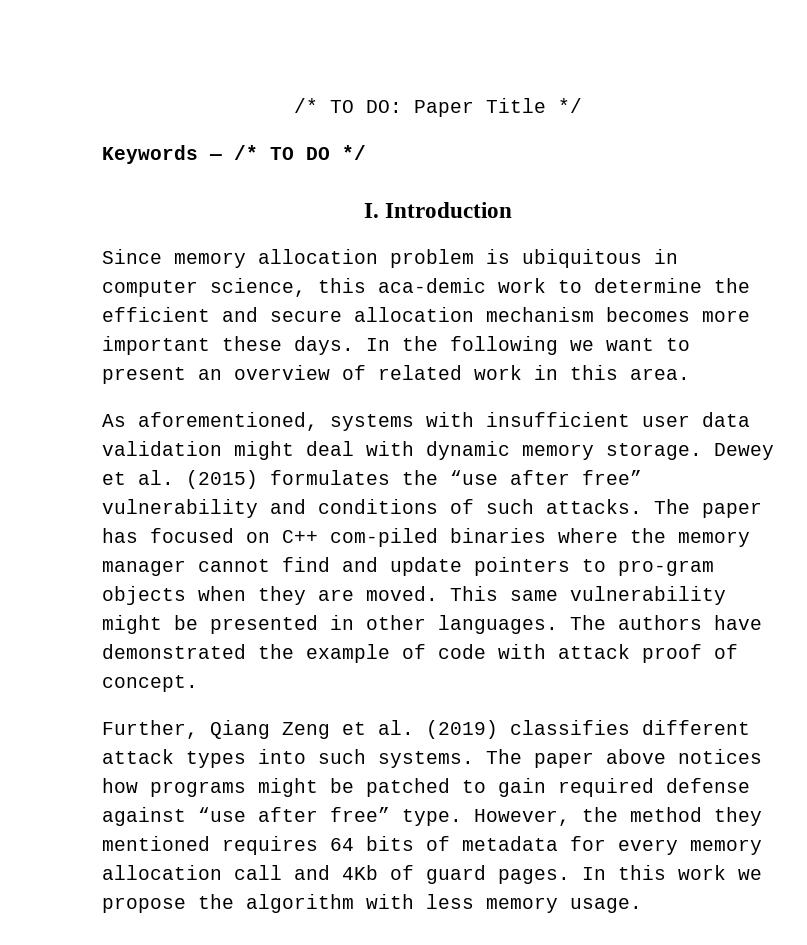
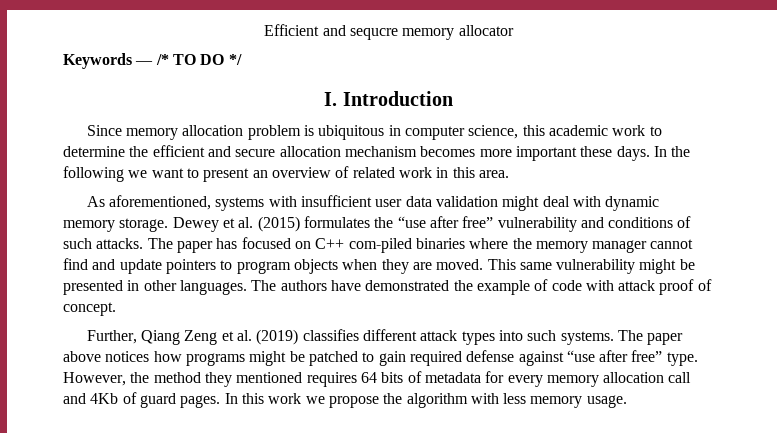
- /* TO DO: Paper Title */
+ Efficient and sequcre memory allocator
- Since memory allocation problem is ubiquitous in computer science, this aca-demic work to determine the efficient and secure allocation mechanism becomes more important these days.
+ Since memory allocation problem is ubiquitous in computer science, this academic work to determine the efficient and secure allocation mechanism becomes more important these days.
- The paper has focused on C++ com-piled binaries where the memory manager cannot find and update pointers to pro-gram objects when they are moved.
+ The paper has focused on C++ com-piled binaries where the memory manager cannot find and update pointers to program objects when they are moved.

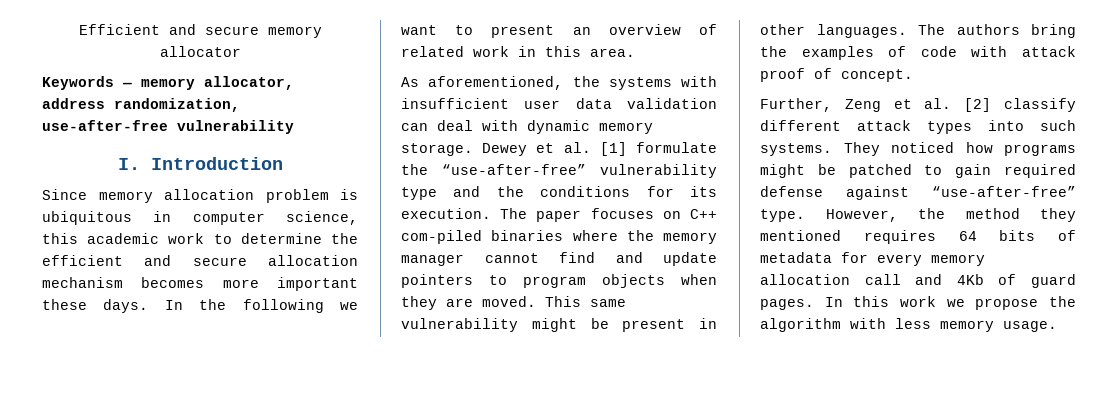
- Efficient and sequcre memory allocator
+ Efficient and secure memory allocator
- Keywords — /* TO DO */
+ Keywords — memory allocator, address randomization, use-after-free vulnerability
- As aforementioned, systems with insufficient user data validation might deal with dynamic memory storage.
+ As aforementioned, the systems with insufficient user data validation can deal with dynamic memory storage.
- Dewey et al. (2015) formulates the “use after free” vulnerability and conditions of such attacks. The paper has focused on C++ com-piled binaries where the memory manager cannot find and update pointers to program objects when they are moved.
+ Dewey et al. [1] formulate the “use-after-free” vulnerability type and the conditions for its execution. The paper focuses on C++ com-piled binaries where the memory manager cannot find and update pointers to program objects when they are moved.
- This same vulnerability might be presented in other languages.
+ This same vulnerability might be present in other languages.
- The authors have demonstrated the example of code with attack proof of concept.
+ The authors bring the examples of code with attack proof of concept.
- Further, Qiang Zeng et al. (2019) classifies different attack types into such systems.
+ Further, Zeng et al. [2] classify different attack types into such systems.
- The paper above notices how programs might be patched to gain required defense against “use after free” type.
+ They noticed how programs might be patched to gain required defense against “use-after-free” type.

